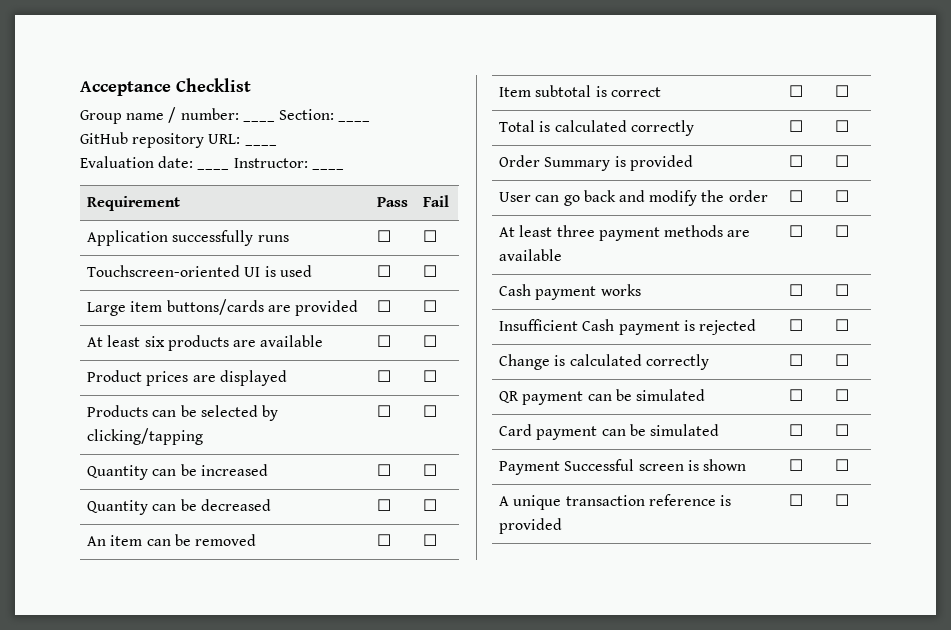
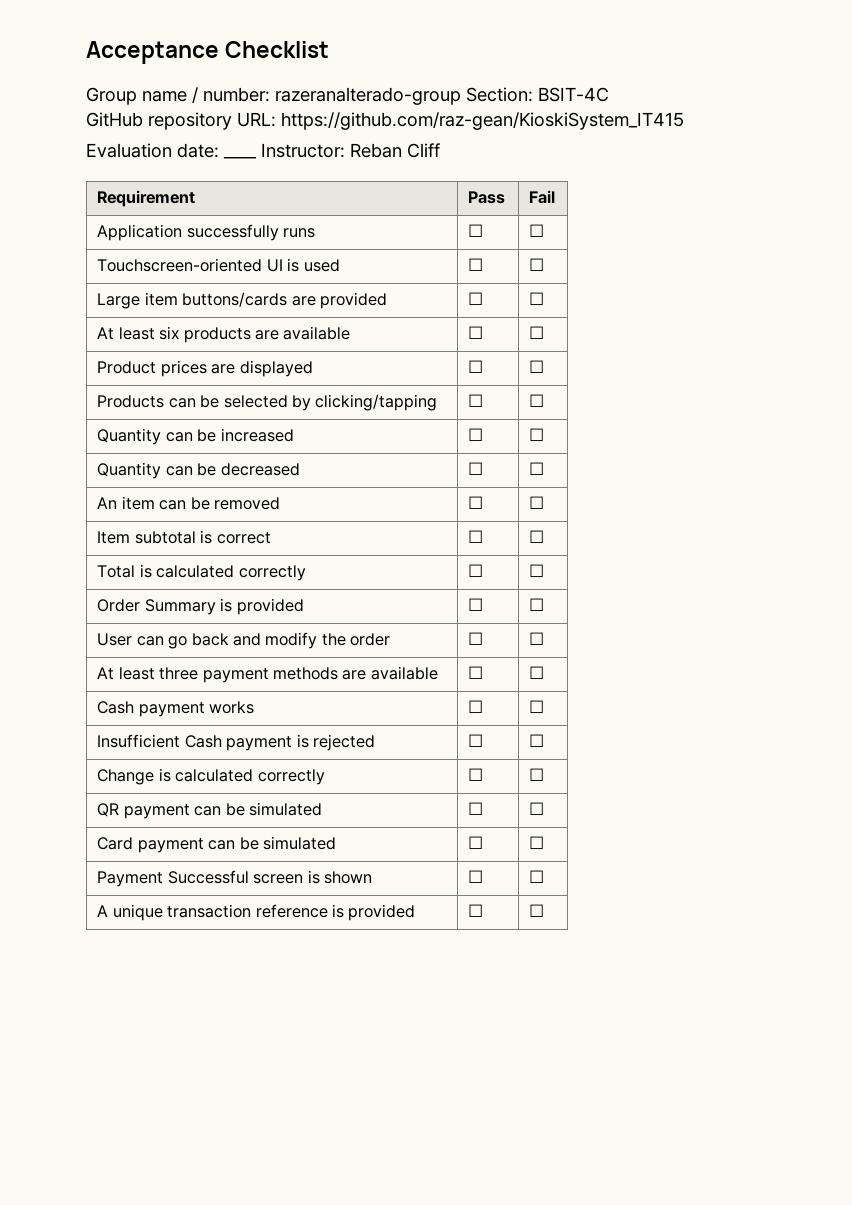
- Group name / number: ____ Section: ____
+ Group name / number: razeranalterado-group Section: BSIT-4C
- GitHub repository URL: ____
+ GitHub repository URL: https://github.com/raz-gean/KioskiSystem_IT415
- Evaluation date: ____ Instructor: ____
+ Evaluation date: ____ Instructor: Reban Cliff

